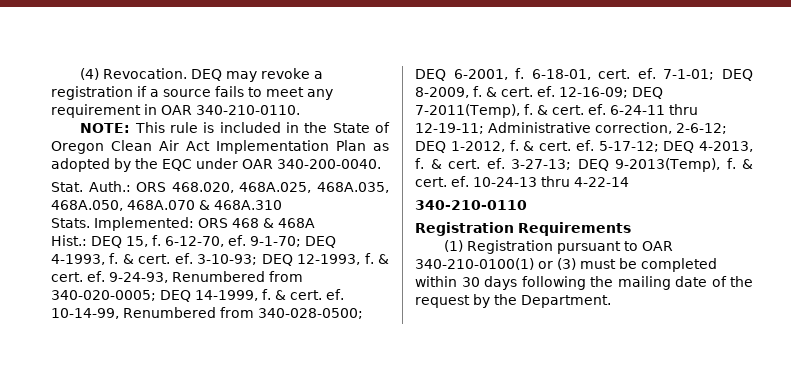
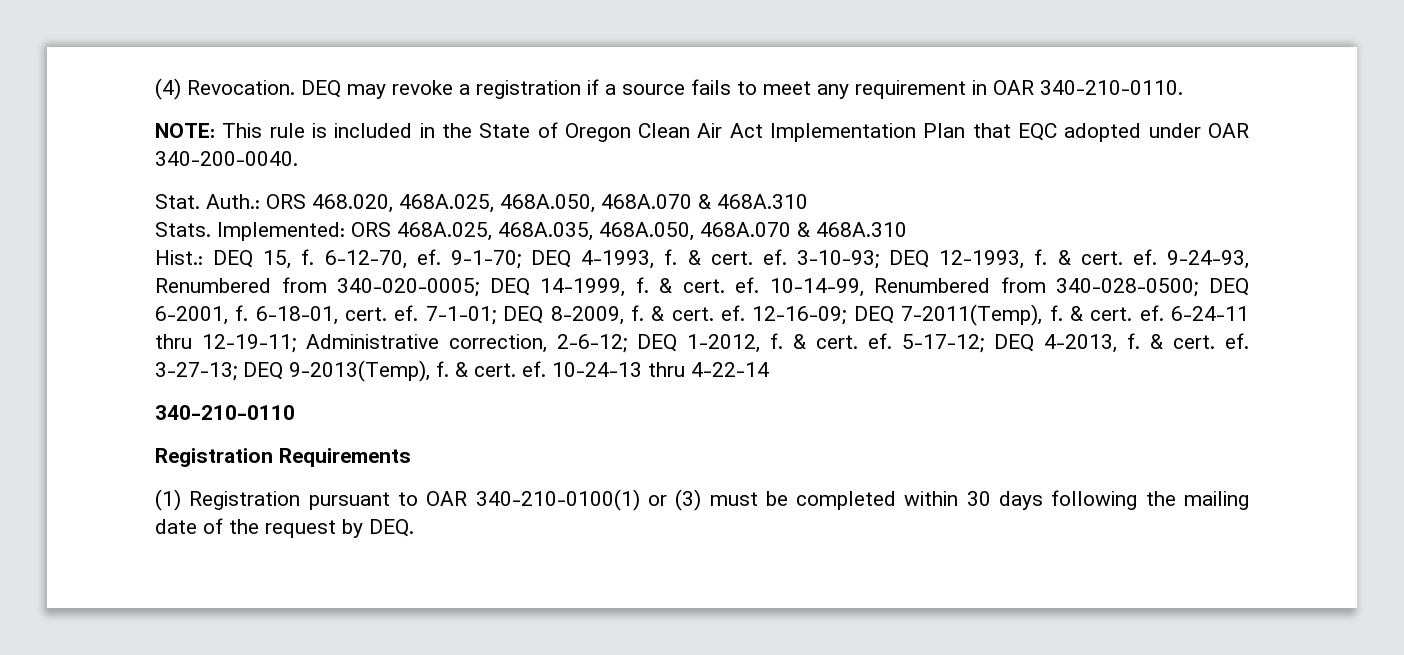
- NOTE: This rule is included in the State of Oregon Clean Air Act Implementation Plan as adopted by the EQC under OAR 340-200-0040.
+ NOTE: This rule is included in the State of Oregon Clean Air Act Implementation Plan that EQC adopted under OAR 340-200-0040.
- Auth.: ORS 468.020, 468A.025, 468A.035, 468A.050, 468A.070 & 468A.310
+ Auth.: ORS 468.020, 468A.025, 468A.050, 468A.070 & 468A.310
- Implemented: ORS 468 & 468A
+ Implemented: ORS 468A.025, 468A.035, 468A.050, 468A.070 & 468A.310
- (1) Registration pursuant to OAR 340-210-0100(1) or (3) must be completed within 30 days following the mailing date of the request by the Department.
+ (1) Registration pursuant to OAR 340-210-0100(1) or (3) must be completed within 30 days following the mailing date of the request by DEQ.

